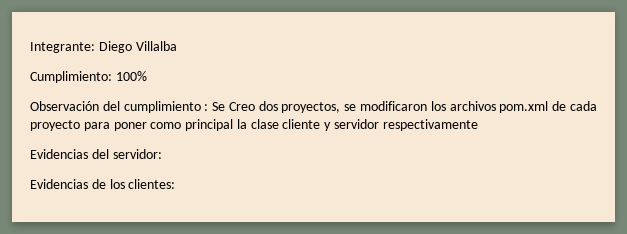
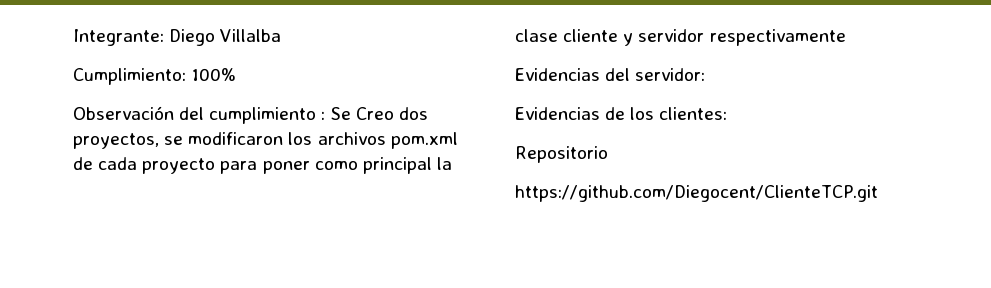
+ Repositorio
+ https://github.com/Diegocent/ClienteTCP.git

